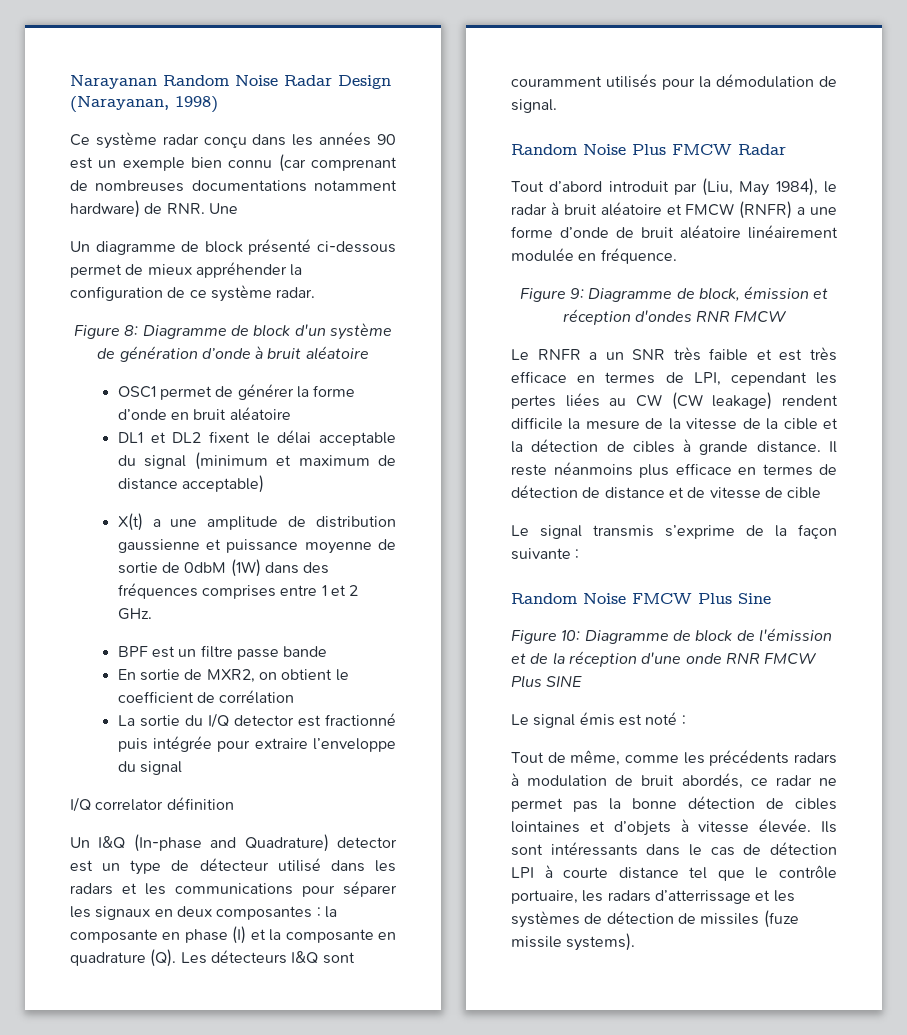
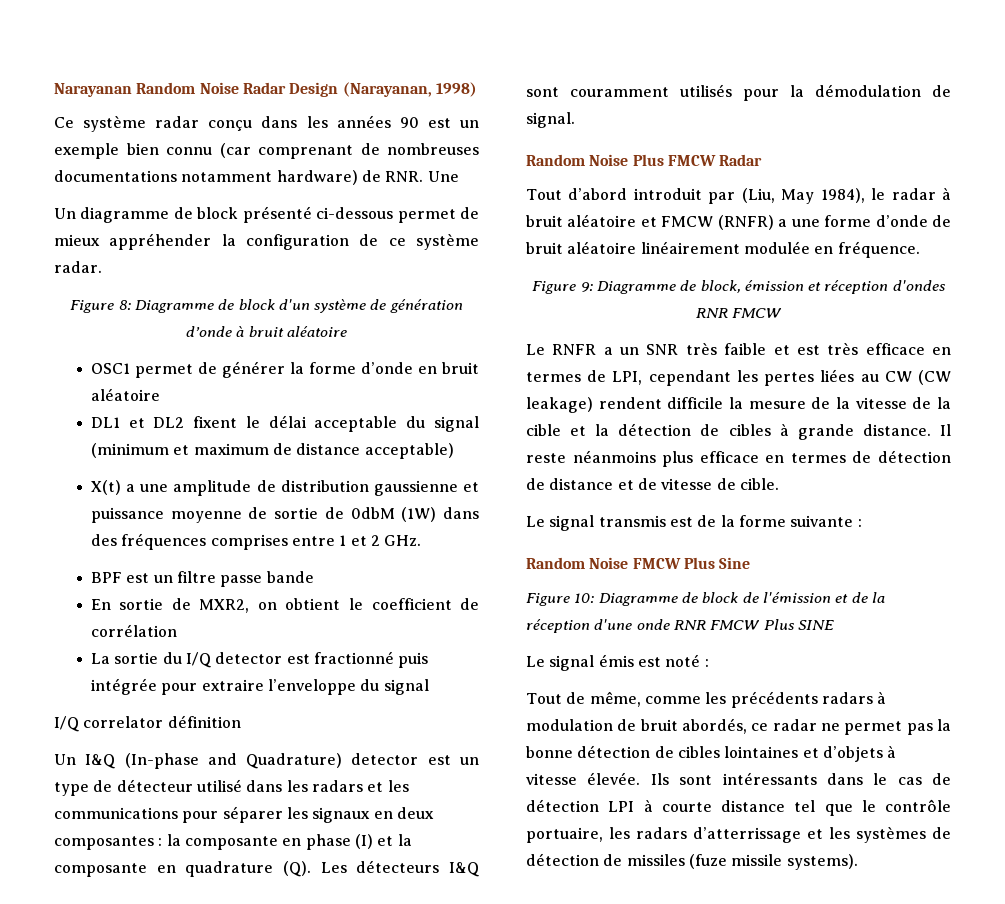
- Il reste néanmoins plus efficace en termes de détection de distance et de vitesse de cible
+ Il reste néanmoins plus efficace en termes de détection de distance et de vitesse de cible.
- Le signal transmis s’exprime de la façon suivante :
+ Le signal transmis est de la forme suivante :

